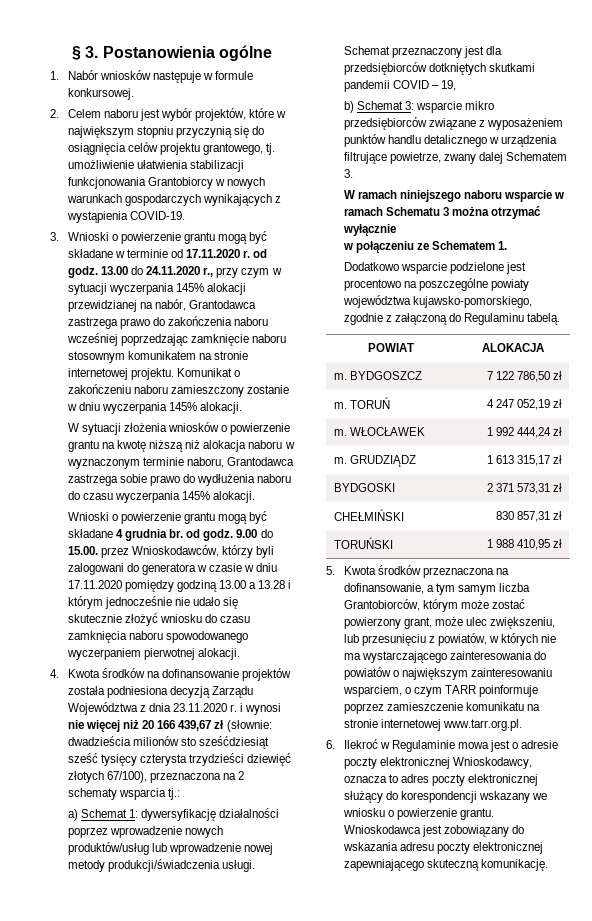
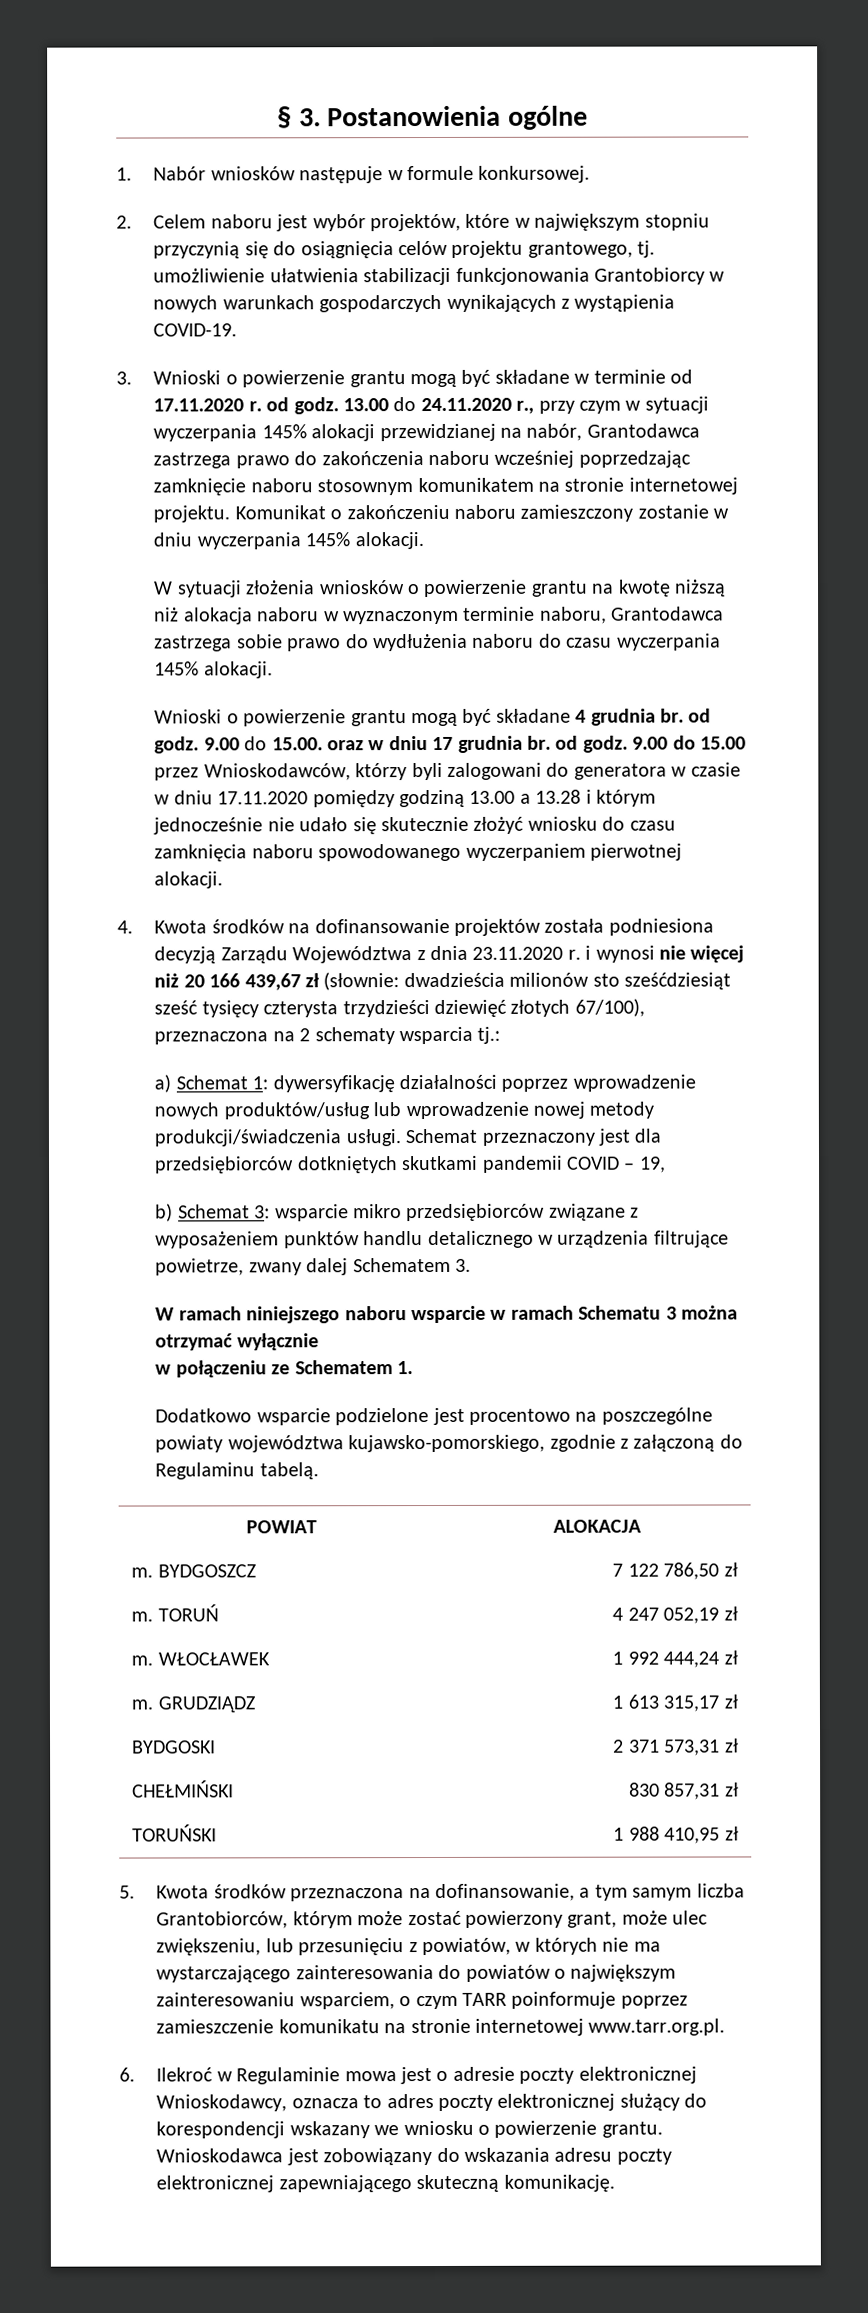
- 9.00 do 15.00. przez Wnioskodawców, którzy byli zalogowani do generatora w czasie w dniu 17.11.2020 pomiędzy godziną 13.00 a 13.28 i którym jednocześnie nie udało się skutecznie złożyć wniosku do czasu zamknięcia naboru spowodowanego wyczerpaniem pierwotnej alokacji.
+ 9.00 do 15.00. oraz w dniu 17 grudnia br. od godz. 9.00 do 15.00 przez Wnioskodawców, którzy byli zalogowani do generatora w czasie w dniu 17.11.2020 pomiędzy godziną 13.00 a 13.28 i którym jednocześnie nie udało się skutecznie złożyć wniosku do czasu zamknięcia naboru spowodowanego wyczerpaniem pierwotnej alokacji.

